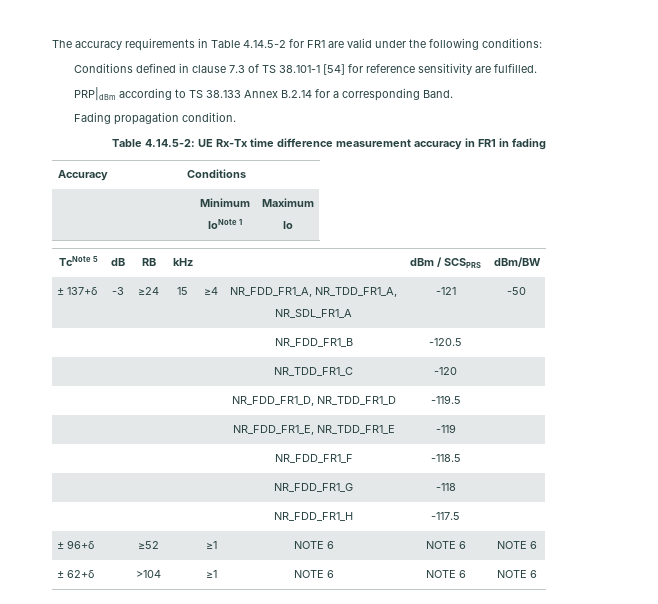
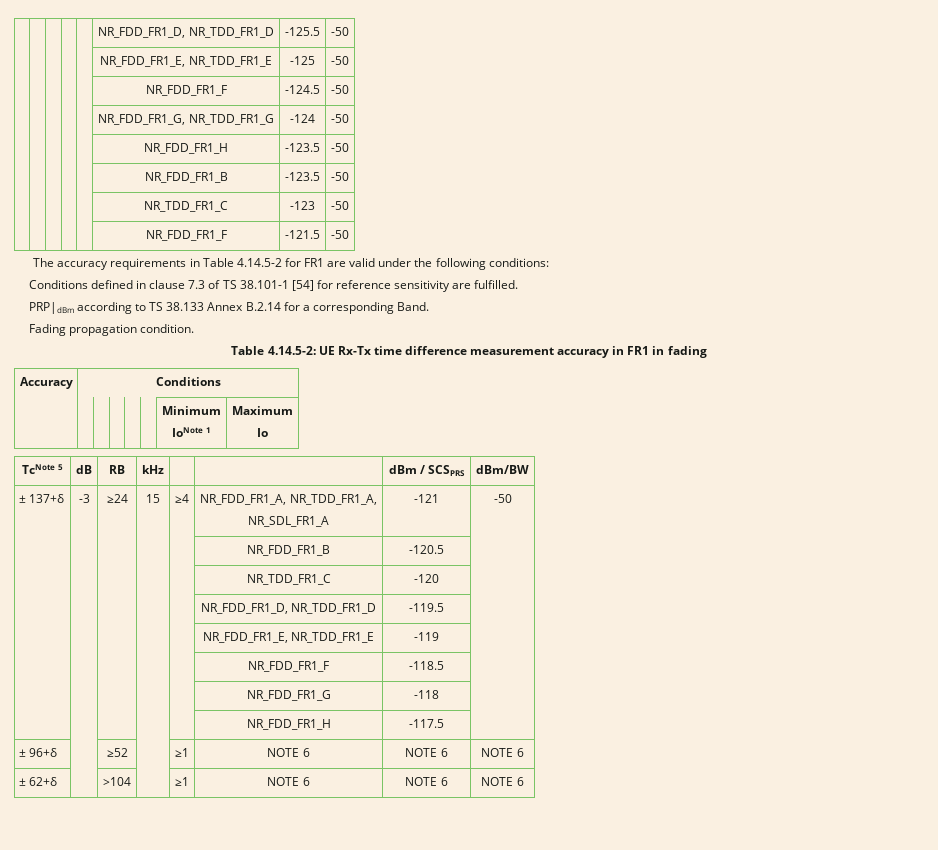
+ | | | | | NR_FDD_FR1_D, NR_TDD_FR1_D | -125.5 | -50
+ | | | | | NR_FDD_FR1_E, NR_TDD_FR1_E | -125 | -50
+ | | | | | NR_FDD_FR1_F | -124.5 | -50
+ | | | | | NR_FDD_FR1_G, NR_TDD_FR1_G | -124 | -50
+ | | | | | NR_FDD_FR1_H | -123.5 | -50
+ | | | | | NR_FDD_FR1_B | -123.5 | -50
+ | | | | | NR_TDD_FR1_C | -123 | -50
+ | | | | | NR_FDD_FR1_F | -121.5 | -50

